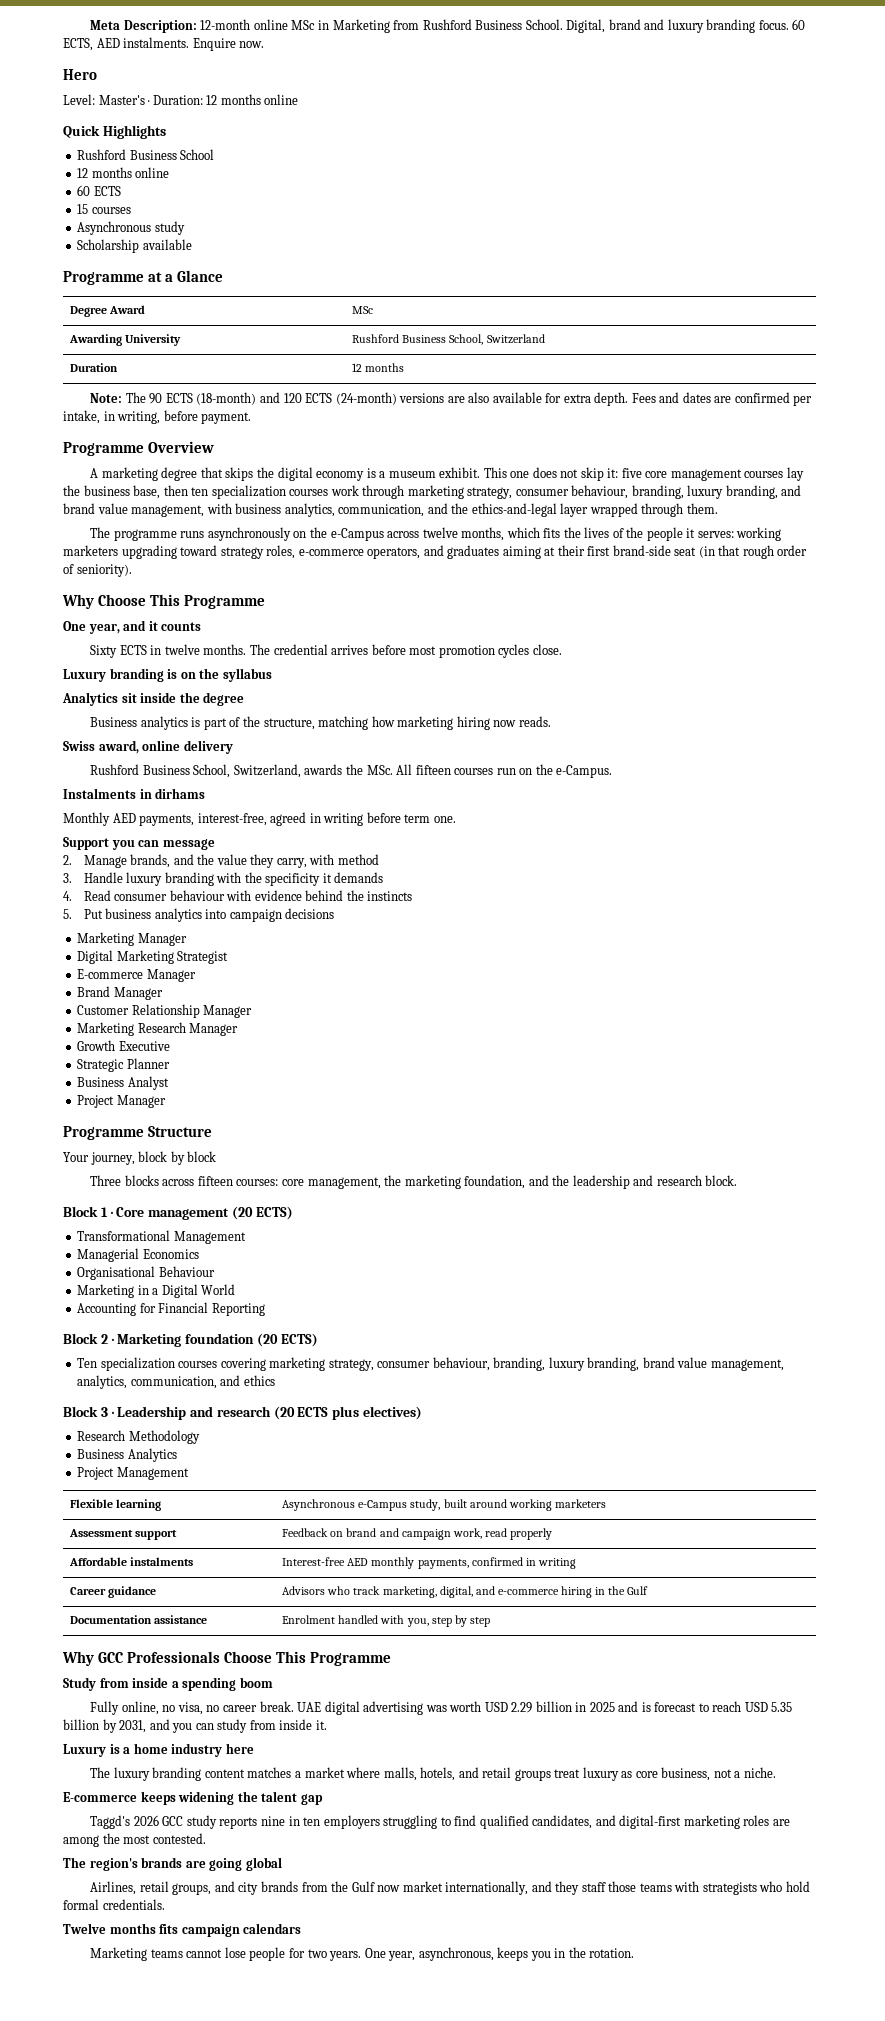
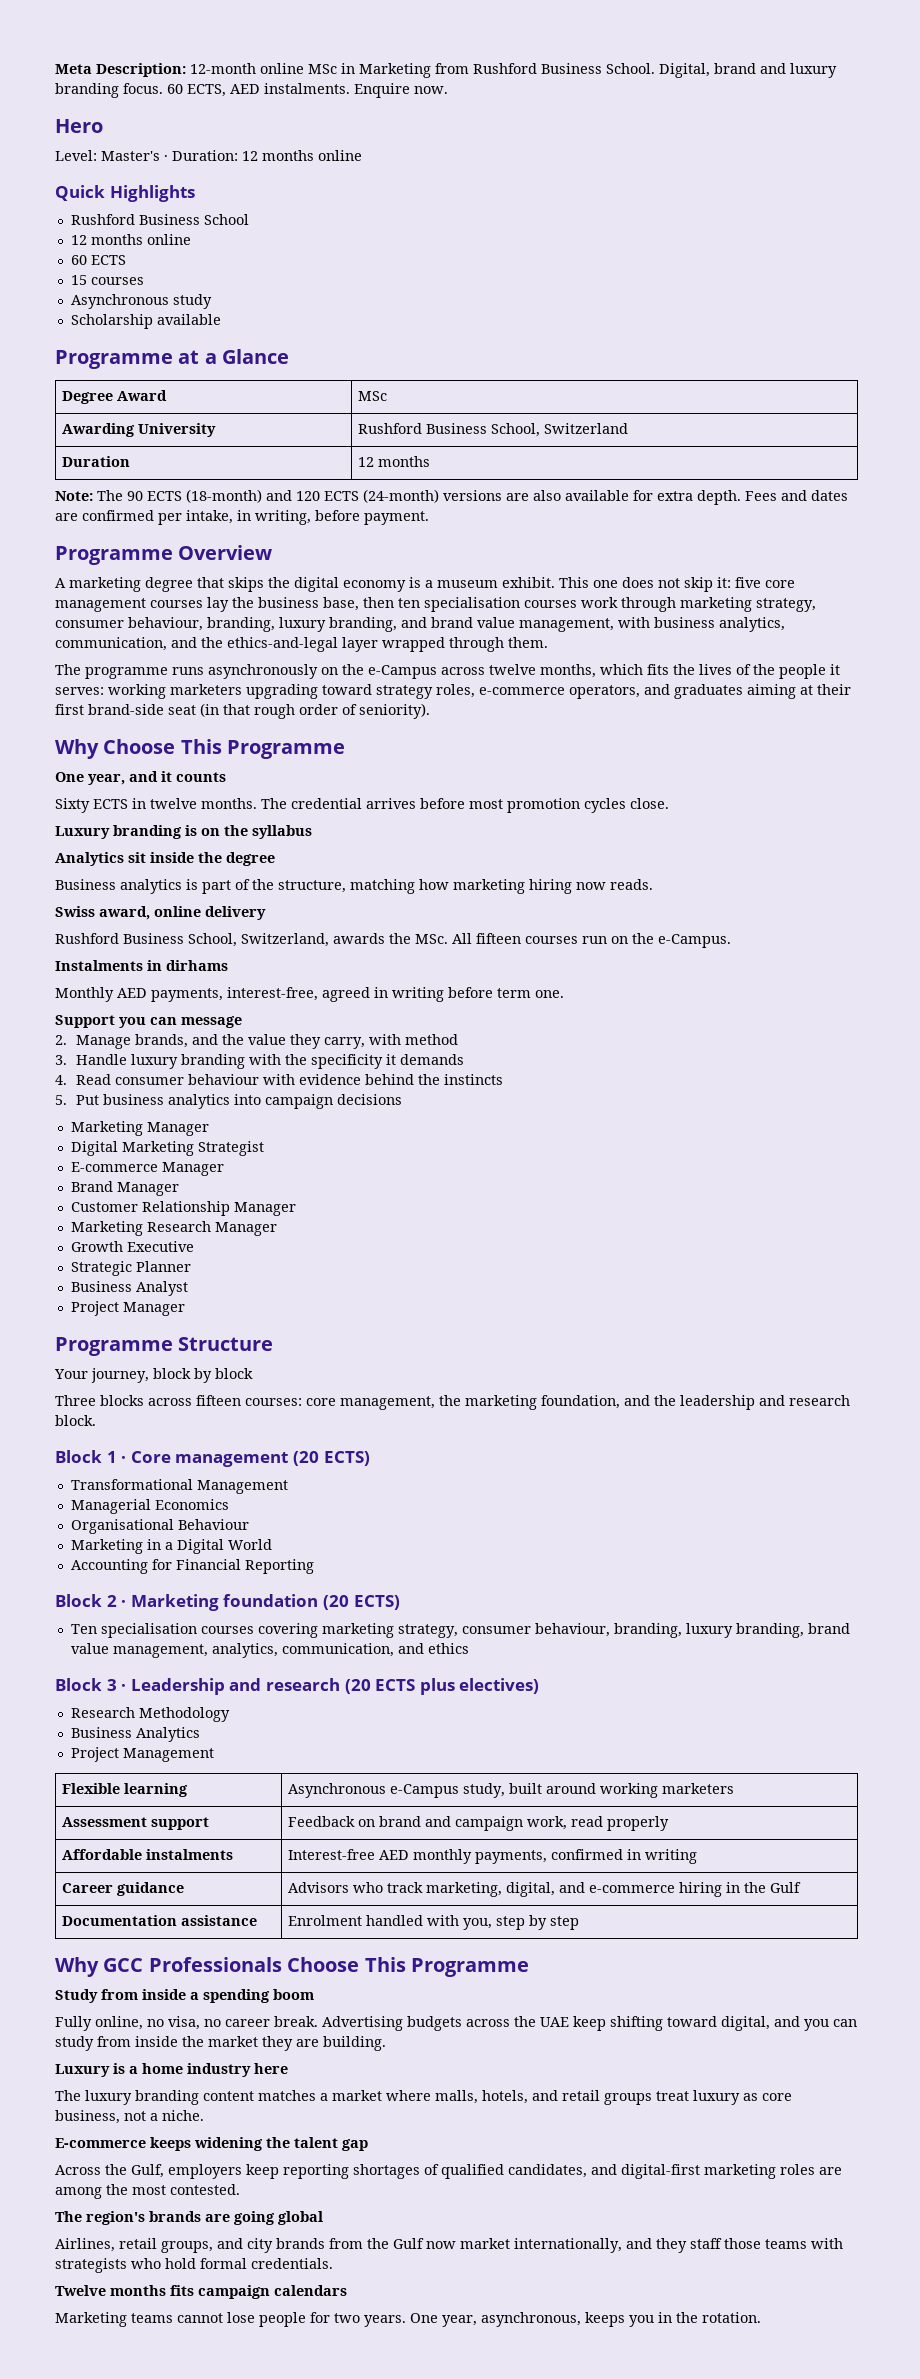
- This one does not skip it: five core management courses lay the business base, then ten specialization courses work through marketing strategy, consumer behaviour, branding, luxury branding, and brand value management, with business analytics, communication, and the ethics-and-legal layer wrapped through them.
+ This one does not skip it: five core management courses lay the business base, then ten specialisation courses work through marketing strategy, consumer behaviour, branding, luxury branding, and brand value management, with business analytics, communication, and the ethics-and-legal layer wrapped through them.
- Ten specialization courses covering marketing strategy, consumer behaviour, branding, luxury branding, brand value management, analytics, communication, and ethics
+ Ten specialisation courses covering marketing strategy, consumer behaviour, branding, luxury branding, brand value management, analytics, communication, and ethics
- UAE digital advertising was worth USD 2.29 billion in 2025 and is forecast to reach USD 5.35 billion by 2031, and you can study from inside it.
+ Advertising budgets across the UAE keep shifting toward digital, and you can study from inside the market they are building.
- Taggd's 2026 GCC study reports nine in ten employers struggling to find qualified candidates, and digital-first marketing roles are among the most contested.
+ Across the Gulf, employers keep reporting shortages of qualified candidates, and digital-first marketing roles are among the most contested.

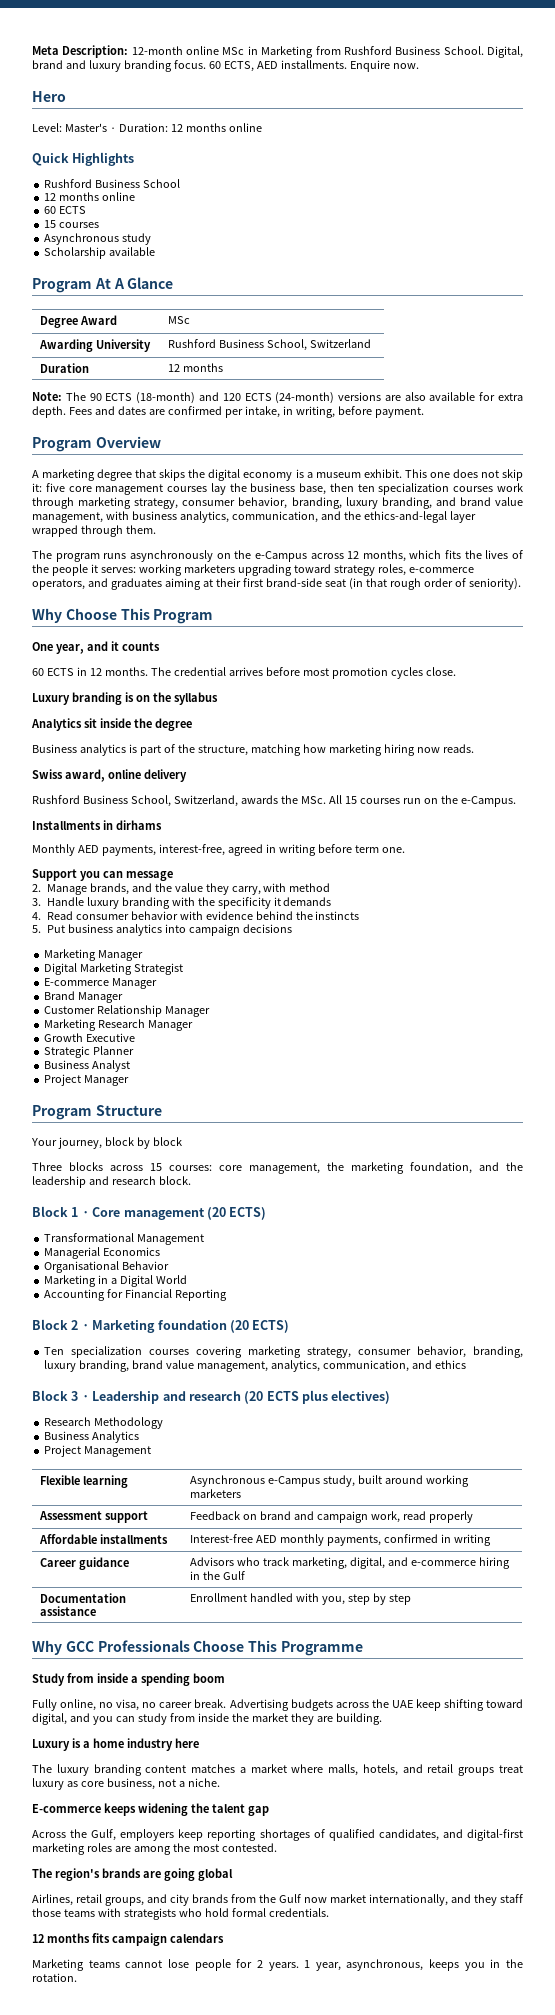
- 60 ECTS, AED instalments.
+ 60 ECTS, AED installments.
- Programme at a Glance
+ Program At A Glance
- Programme Overview
+ Program Overview
- This one does not skip it: five core management courses lay the business base, then ten specialisation courses work through marketing strategy, consumer behaviour, branding, luxury branding, and brand value management, with business analytics, communication, and the ethics-and-legal layer wrapped through them.
+ This one does not skip it: five core management courses lay the business base, then ten specialization courses work through marketing strategy, consumer behavior, branding, luxury branding, and brand value management, with business analytics, communication, and the ethics-and-legal layer wrapped through them.
- The programme runs asynchronously on the e-Campus across twelve months, which fits the lives of the people it serves: working marketers upgrading toward strategy roles, e-commerce operators, and graduates aiming at their first brand-side seat (in that rough order of seniority).
+ The program runs asynchronously on the e-Campus across 12 months, which fits the lives of the people it serves: working marketers upgrading toward strategy roles, e-commerce operators, and graduates aiming at their first brand-side seat (in that rough order of seniority).
- Why Choose This Programme
+ Why Choose This Program
- Sixty ECTS in twelve months.
+ 60 ECTS in 12 months.
- Rushford Business School, Switzerland, awards the MSc. All fifteen courses run on the e-Campus.
+ Rushford Business School, Switzerland, awards the MSc. All 15 courses run on the e-Campus.
- Instalments in dirhams
+ Installments in dirhams
- 4. Read consumer behaviour with evidence behind the instincts
+ 4. Read consumer behavior with evidence behind the instincts
- Programme Structure
+ Program Structure
- Three blocks across fifteen courses: core management, the marketing foundation, and the leadership and research block.
+ Three blocks across 15 courses: core management, the marketing foundation, and the leadership and research block.
- Organisational Behaviour
+ Organisational Behavior
- Ten specialisation courses covering marketing strategy, consumer behaviour, branding, luxury branding, brand value management, analytics, communication, and ethics
+ Ten specialization courses covering marketing strategy, consumer behavior, branding, luxury branding, brand value management, analytics, communication, and ethics
- Affordable instalments | Interest-free AED monthly payments, confirmed in writing
+ Affordable installments | Interest-free AED monthly payments, confirmed in writing
- Documentation assistance | Enrolment handled with you, step by step
+ Documentation assistance | Enrollment handled with you, step by step
- Twelve months fits campaign calendars
+ 12 months fits campaign calendars
- Marketing teams cannot lose people for two years. One year, asynchronous, keeps you in the rotation.
+ Marketing teams cannot lose people for 2 years. 1 year, asynchronous, keeps you in the rotation.

